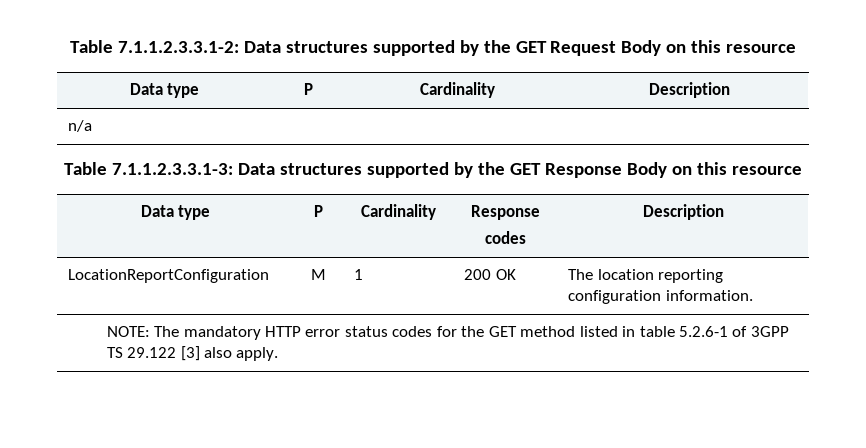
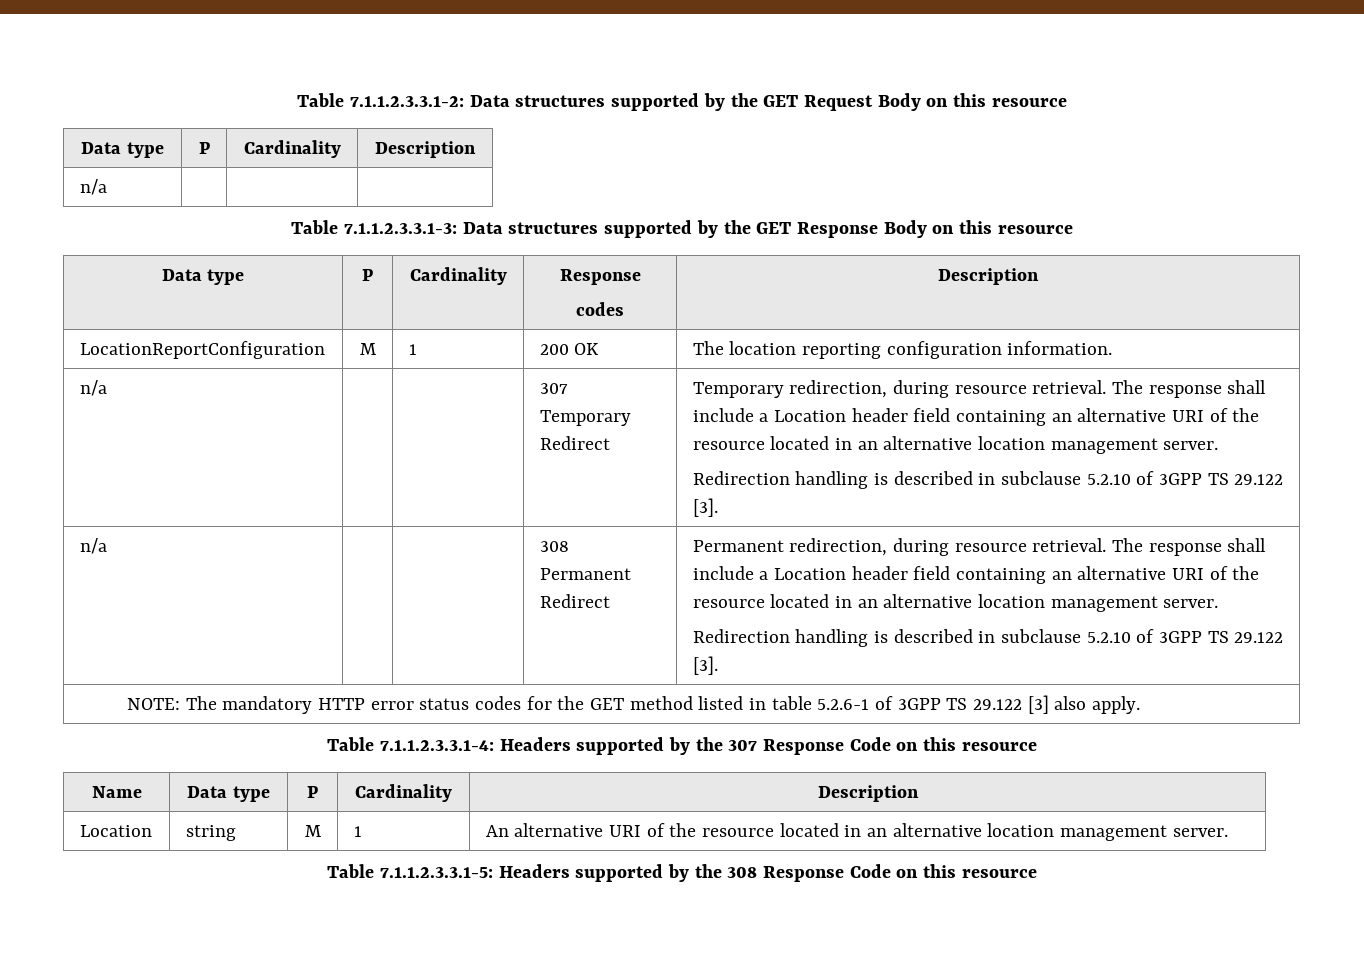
+ n/a | | | 307 Temporary Redirect | Temporary redirection, during resource retrieval. The response shall include a Location header field containing an alternative URI of the resource located in an alternative location management server.
+ Redirection handling is described in subclause 5.2.10 of 3GPP TS 29.122 [3].
+ n/a | | | 308 Permanent Redirect | Permanent redirection, during resource retrieval. The response shall include a Location header field containing an alternative URI of the resource located in an alternative location management server.
+ Redirection handling is described in subclause 5.2.10 of 3GPP TS 29.122 [3].
+ Table 7.1.1.2.3.3.1-4: Headers supported by the 307 Response Code on this resource
+ Name | Data type | P | Cardinality | Description
+ Location | string | M | 1 | An alternative URI of the resource located in an alternative location management server.
+ Table 7.1.1.2.3.3.1-5: Headers supported by the 308 Response Code on this resource

